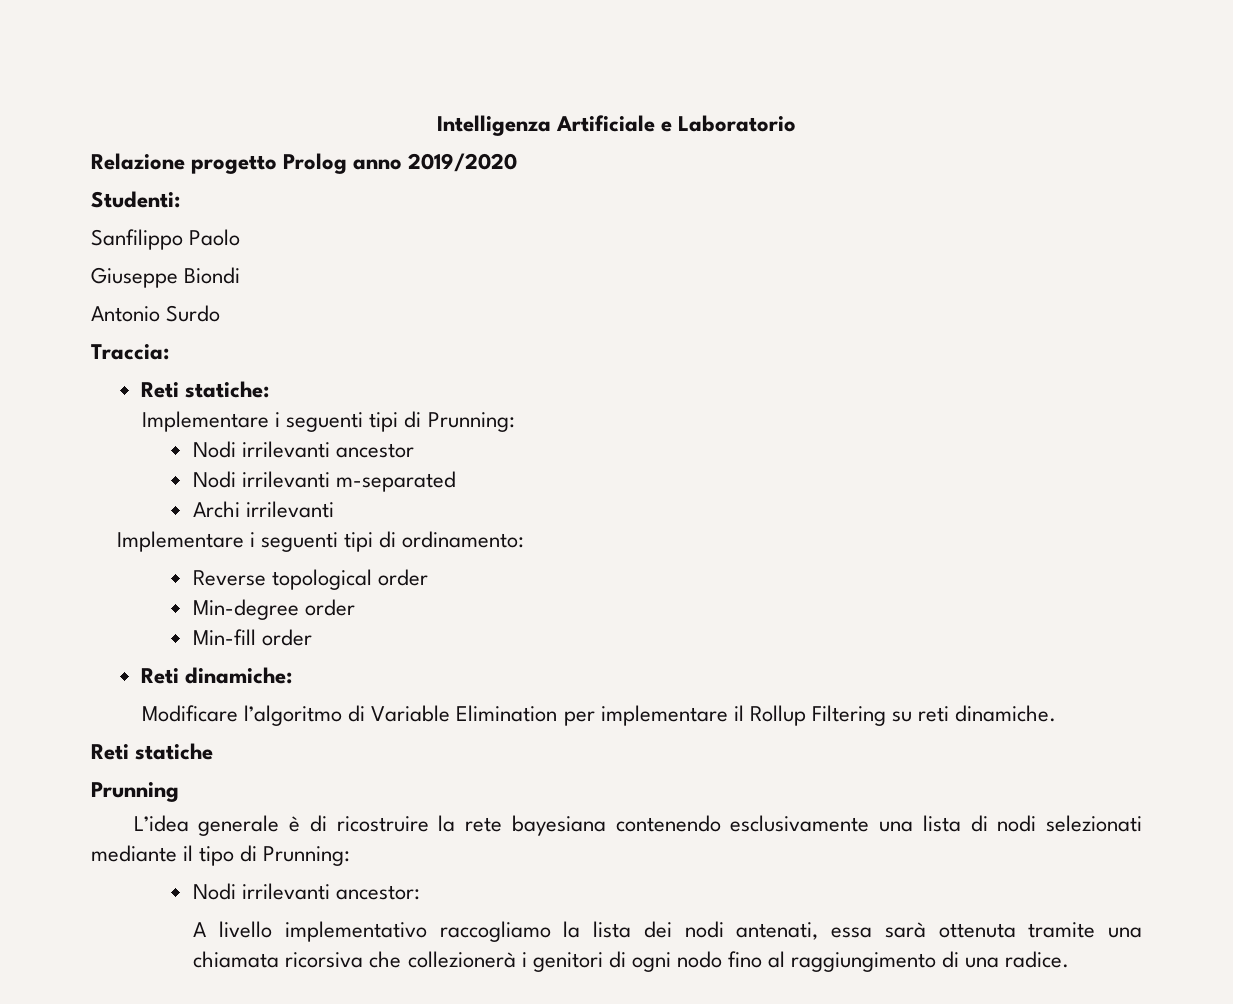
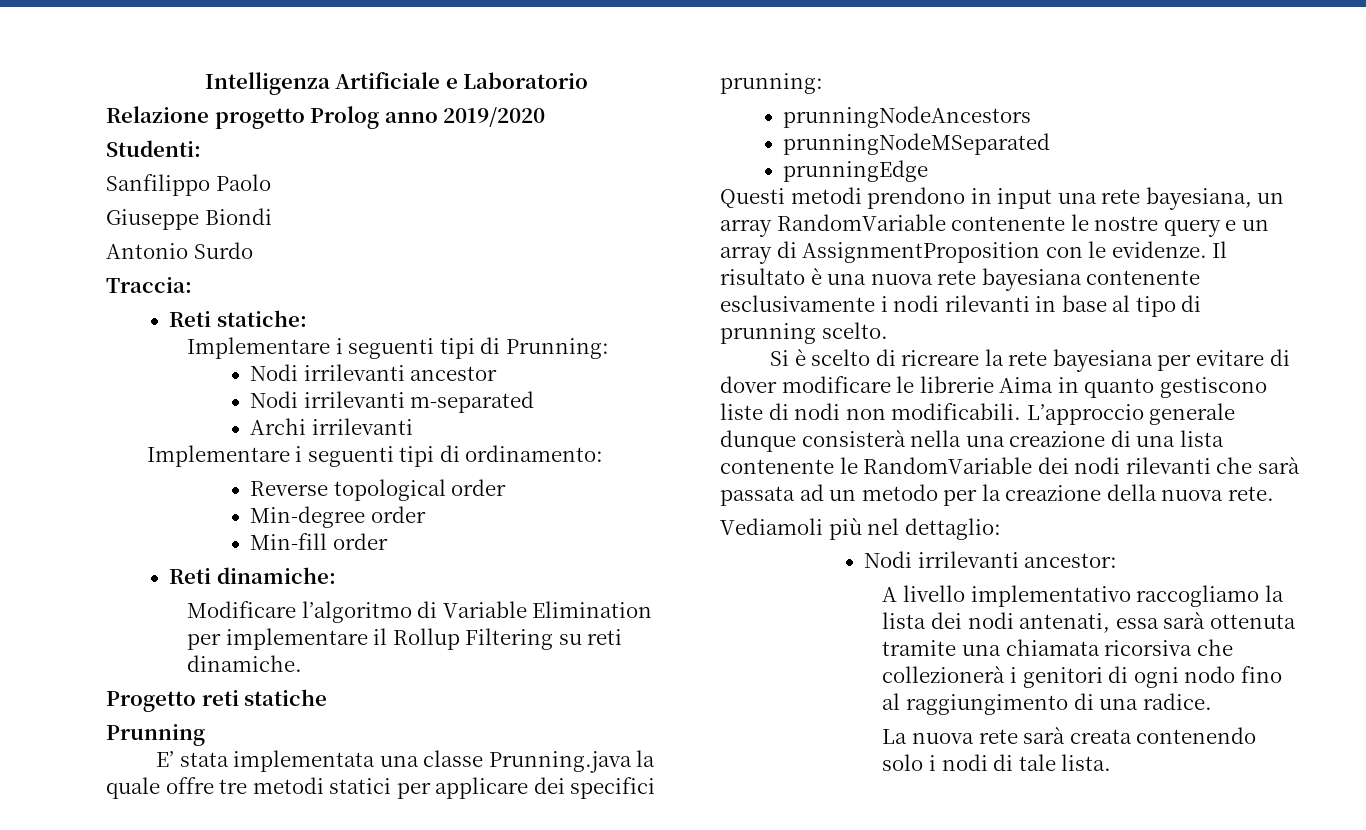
- Reti statiche
+ Progetto reti statiche
- L’idea generale è di ricostruire la rete bayesiana contenendo esclusivamente una lista di nodi selezionati mediante il tipo di Prunning:
+ E’ stata implementata una classe Prunning.java la quale offre tre metodi statici per applicare dei specifici prunning:
+ prunningNodeAncestors
+ prunningNodeMSeparated
+ prunningEdge
+ Questi metodi prendono in input una rete bayesiana, un array RandomVariable contenente le nostre query e un array di AssignmentProposition con le evidenze. Il risultato è una nuova rete bayesiana contenente esclusivamente i nodi rilevanti in base al tipo di prunning scelto.
+ Si è scelto di ricreare la rete bayesiana per evitare di dover modificare le librerie Aima in quanto gestiscono liste di nodi non modificabili. L’approccio generale dunque consisterà nella una creazione di una lista contenente le RandomVariable dei nodi rilevanti che sarà passata ad un metodo per la creazione della nuova rete.
+ Vediamoli più nel dettaglio:
+ La nuova rete sarà creata contenendo solo i nodi di tale lista.

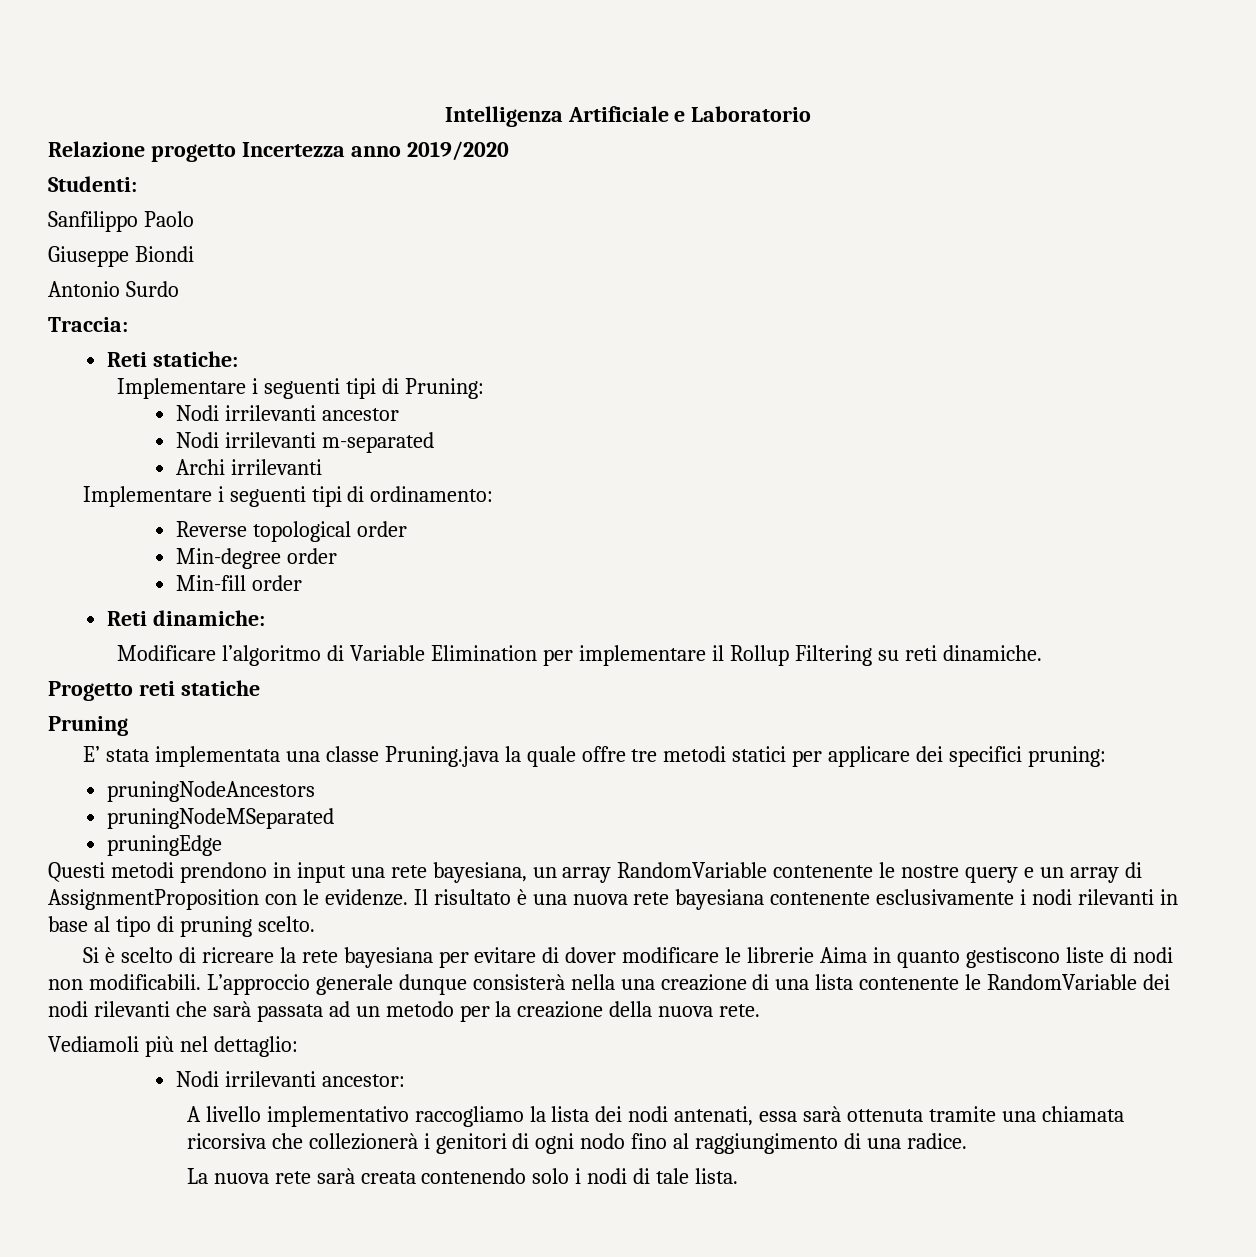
- Relazione progetto Prolog anno 2019/2020
+ Relazione progetto Incertezza anno 2019/2020
- Implementare i seguenti tipi di Prunning:
+ Implementare i seguenti tipi di Pruning:
- Prunning
+ Pruning
- E’ stata implementata una classe Prunning.java la quale offre tre metodi statici per applicare dei specifici prunning:
- prunningNodeAncestors
- prunningNodeMSeparated
- prunningEdge
+ E’ stata implementata una classe Pruning.java la quale offre tre metodi statici per applicare dei specifici pruning:
+ pruningNodeAncestors
+ pruningNodeMSeparated
+ pruningEdge
- Il risultato è una nuova rete bayesiana contenente esclusivamente i nodi rilevanti in base al tipo di prunning scelto.
+ Il risultato è una nuova rete bayesiana contenente esclusivamente i nodi rilevanti in base al tipo di pruning scelto.

